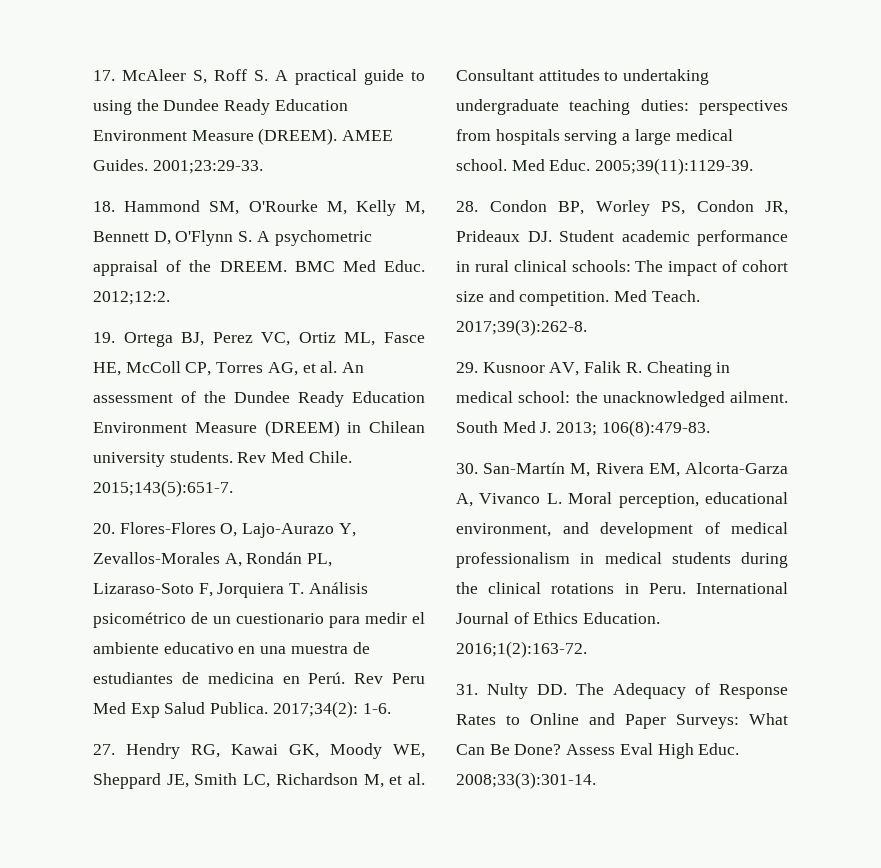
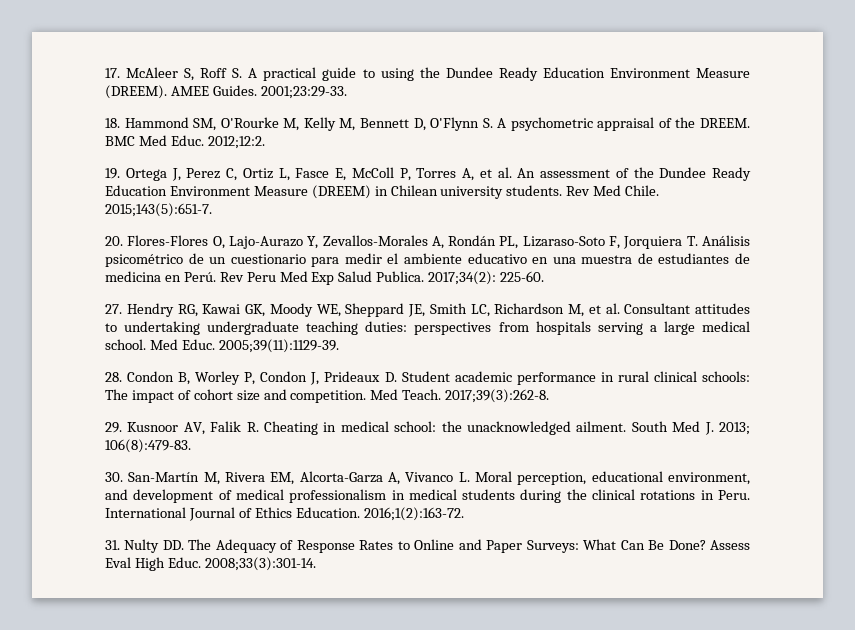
- 19. Ortega BJ, Perez VC, Ortiz ML, Fasce HE, McColl CP, Torres AG, et al. An assessment of the Dundee Ready Education Environment Measure (DREEM) in Chilean university students.
+ 19. Ortega J, Perez C, Ortiz L, Fasce E, McColl P, Torres A, et al. An assessment of the Dundee Ready Education Environment Measure (DREEM) in Chilean university students.
- 2017;34(2): 1-6.
+ 2017;34(2): 225-60.
- 28. Condon BP, Worley PS, Condon JR, Prideaux DJ. Student academic performance in rural clinical schools: The impact of cohort size and competition.
+ 28. Condon B, Worley P, Condon J, Prideaux D. Student academic performance in rural clinical schools: The impact of cohort size and competition.

